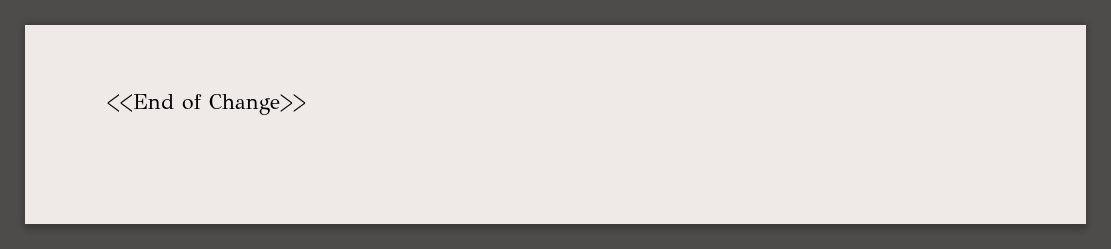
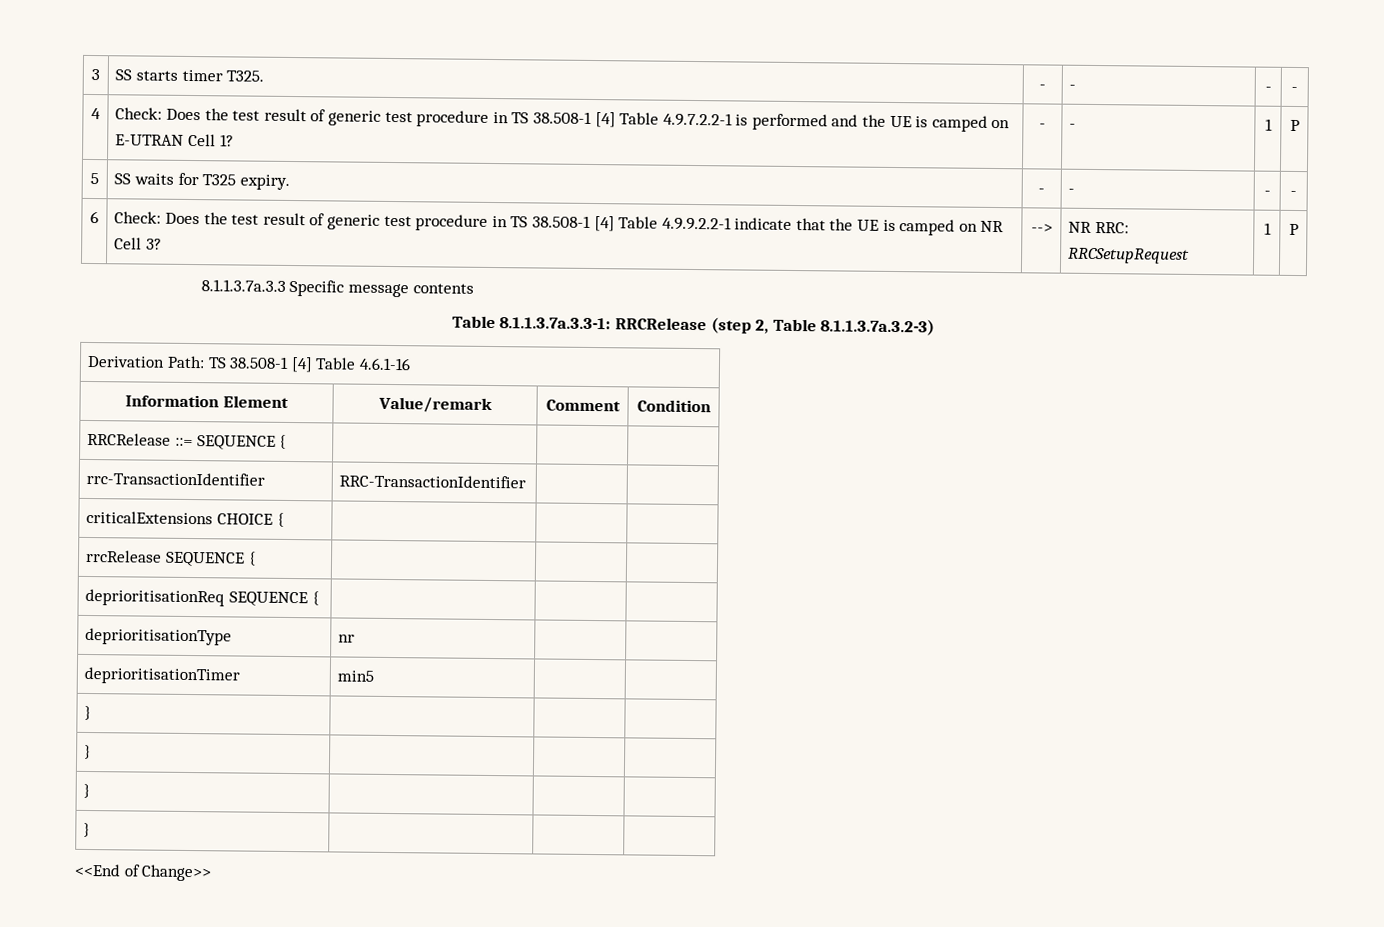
+ 3 | SS starts timer T325. | - | - | - | -
+ 4 | Check: Does the test result of generic test procedure in TS 38.508-1 [4] Table 4.9.7.2.2-1 is performed and the UE is camped on E-UTRAN Cell 1? | - | - | 1 | P
+ 5 | SS waits for T325 expiry. | - | - | - | -
+ 6 | Check: Does the test result of generic test procedure in TS 38.508-1 [4] Table 4.9.9.2.2-1 indicate that the UE is camped on NR Cell 3? | --> | NR RRC: RRCSetupRequest | 1 | P
+ 8.1.1.3.7a.3.3 Specific message contents
+ Table 8.1.1.3.7a.3.3-1: RRCRelease (step 2, Table 8.1.1.3.7a.3.2-3)
+ Derivation Path: TS 38.508-1 [4] Table 4.6.1-16
+ Information Element | Value/remark | Comment | Condition
+ RRCRelease ::= SEQUENCE { | | |
+ rrc-TransactionIdentifier | RRC-TransactionIdentifier | |
+ criticalExtensions CHOICE { | | |
+ rrcRelease SEQUENCE { | | |
+ deprioritisationReq SEQUENCE { | | |
+ deprioritisationType | nr | |
+ deprioritisationTimer | min5 | |
+ } | | |
+ } | | |
+ } | | |
+ } | | |

